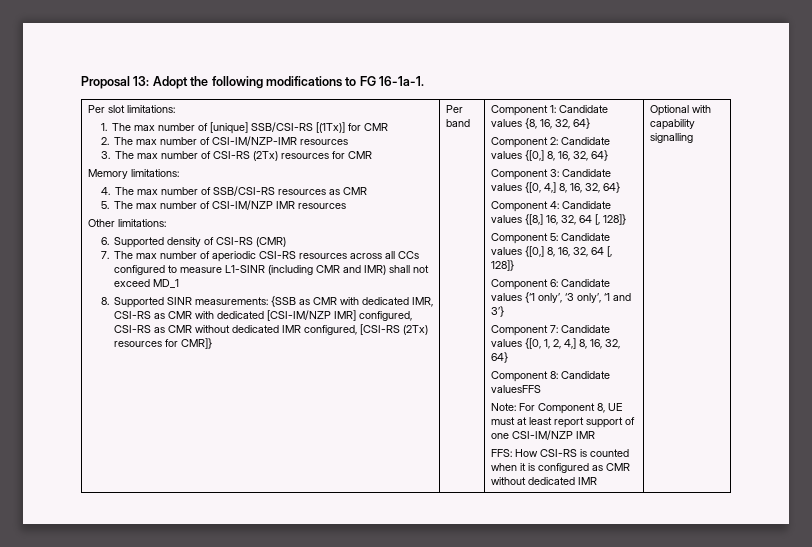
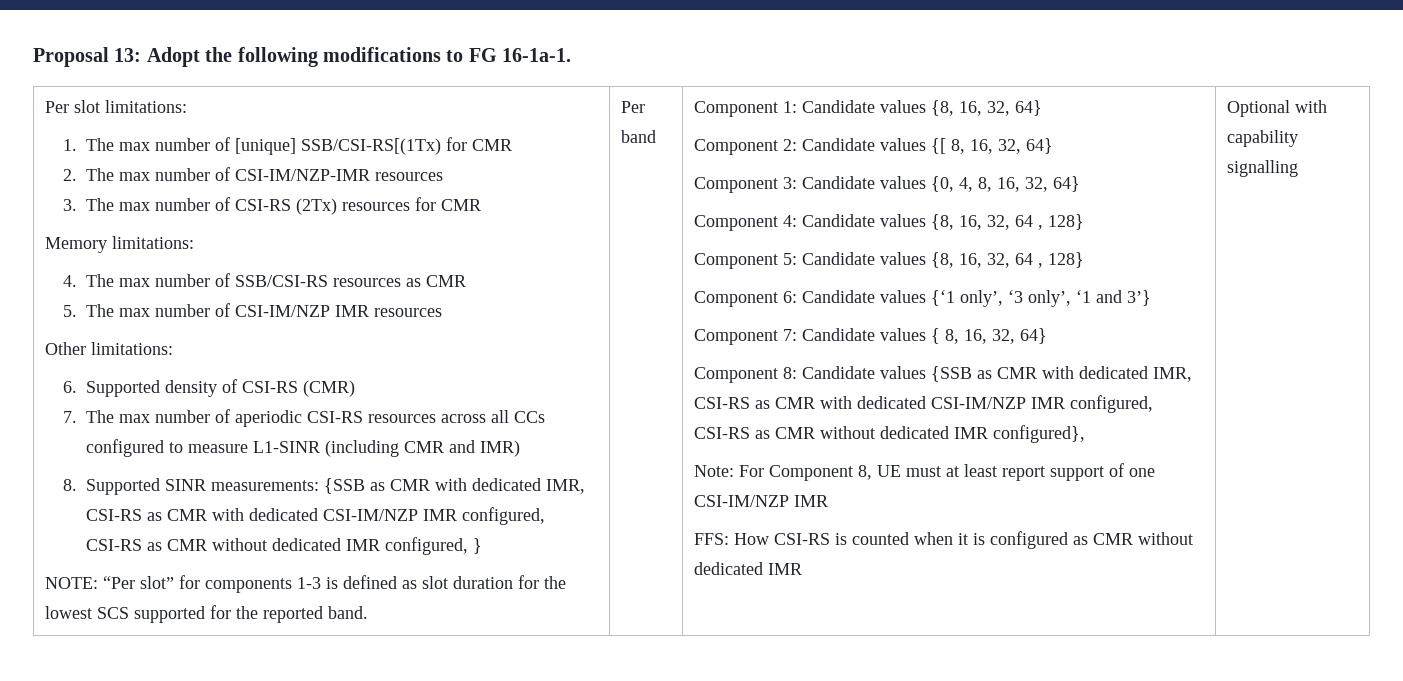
- 1. The max number of [unique] SSB/CSI-RS [(1Tx)] for CMR
+ 1. The max number of [unique] SSB/CSI-RS[(1Tx) for CMR
- 7. The max number of aperiodic CSI-RS resources across all CCs configured to measure L1-SINR (including CMR and IMR) shall not exceed MD_1
+ 7. The max number of aperiodic CSI-RS resources across all CCs configured to measure L1-SINR (including CMR and IMR)
- 8. Supported SINR measurements: {SSB as CMR with dedicated IMR, CSI-RS as CMR with dedicated [CSI-IM/NZP IMR] configured, CSI-RS as CMR without dedicated IMR configured, [CSI-RS (2Tx) resources for CMR]}
+ 8. Supported SINR measurements: {SSB as CMR with dedicated IMR, CSI-RS as CMR with dedicated CSI-IM/NZP IMR configured, CSI-RS as CMR without dedicated IMR configured, }
+ NOTE: “Per slot” for components 1-3 is defined as slot duration for the lowest SCS supported for the reported band.
- Component 2: Candidate values {[0,] 8, 16, 32, 64}
+ Component 2: Candidate values {[ 8, 16, 32, 64}
- Component 3: Candidate values {[0, 4,] 8, 16, 32, 64}
+ Component 3: Candidate values {0, 4, 8, 16, 32, 64}
- Component 4: Candidate values {[8,] 16, 32, 64 [, 128]}
+ Component 4: Candidate values {8, 16, 32, 64 , 128}
- Component 5: Candidate values {[0,] 8, 16, 32, 64 [, 128]}
+ Component 5: Candidate values {8, 16, 32, 64 , 128}
- Component 7: Candidate values {[0, 1, 2, 4,] 8, 16, 32, 64}
+ Component 7: Candidate values { 8, 16, 32, 64}
- Component 8: Candidate valuesFFS
+ Component 8: Candidate values {SSB as CMR with dedicated IMR, CSI-RS as CMR with dedicated CSI-IM/NZP IMR configured, CSI-RS as CMR without dedicated IMR configured},

